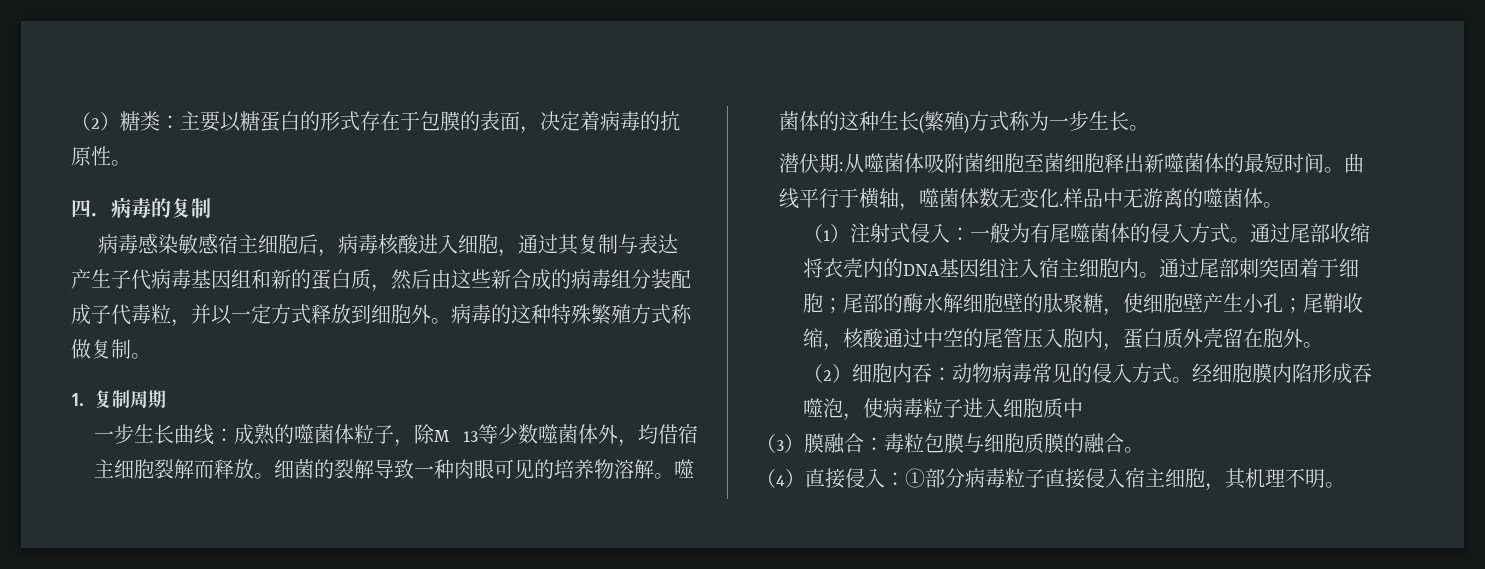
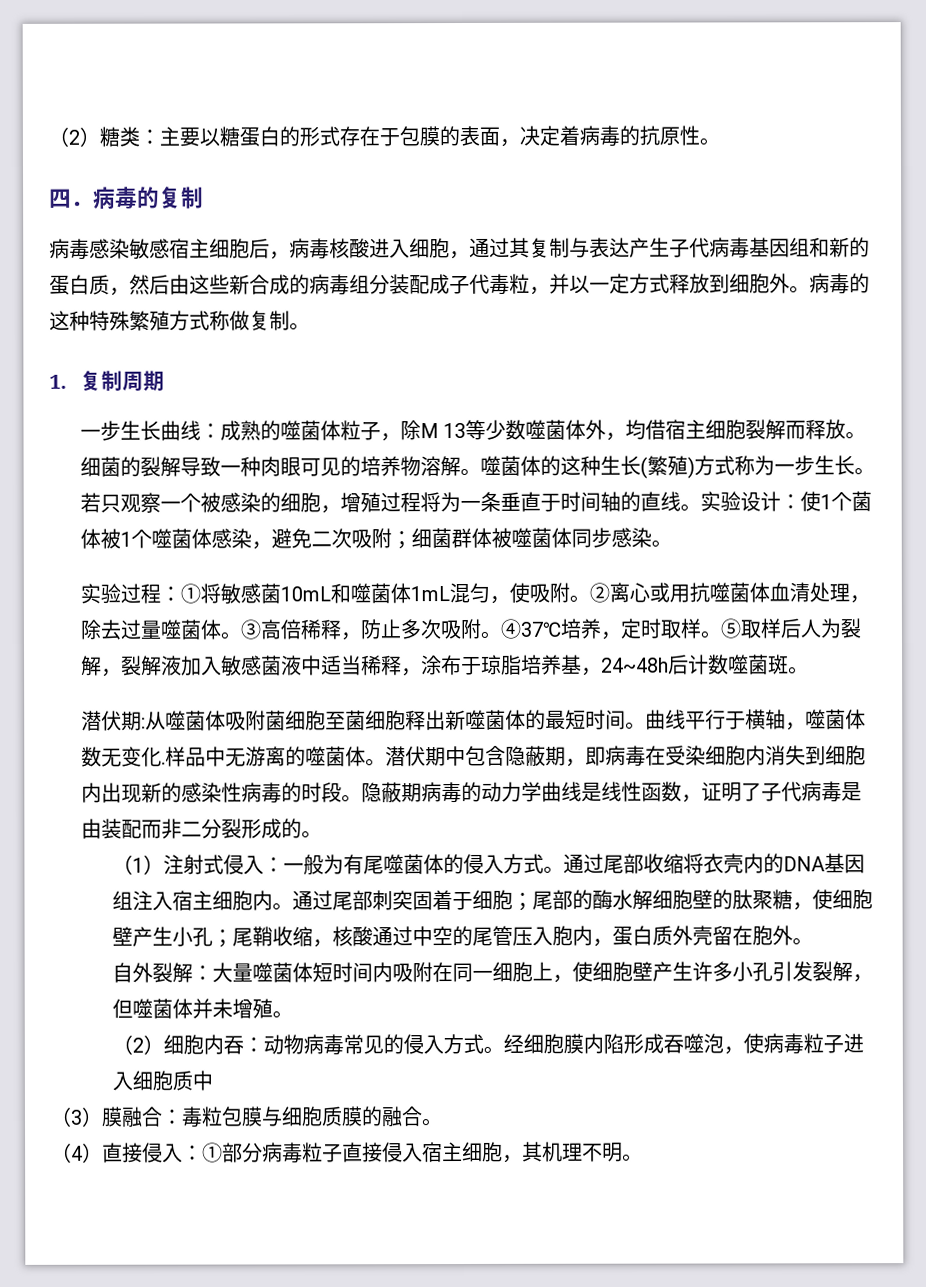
+ 若只观察一个被感染的细胞，增殖过程将为一条垂直于时间轴的直线。实验设计：使1个菌体被1个噬菌体感染，避免二次吸附；细菌群体被噬菌体同步感染。
+ 实验过程：①将敏感菌10mL和噬菌体1mL混匀，使吸附。②离心或用抗噬菌体血清处理，除去过量噬菌体。③高倍稀释，防止多次吸附。④37℃培养，定时取样。⑤取样后人为裂解，裂解液加入敏感菌液中适当稀释，涂布于琼脂培养基，24~48h后计数噬菌斑。
+ 潜伏期中包含隐蔽期，即病毒在受染细胞内消失到细胞内出现新的感染性病毒的时段。隐蔽期病毒的动力学曲线是线性函数，证明了子代病毒是由装配而非二分裂形成的。
+ 自外裂解：大量噬菌体短时间内吸附在同一细胞上，使细胞壁产生许多小孔引发裂解，但噬菌体并未增殖。

